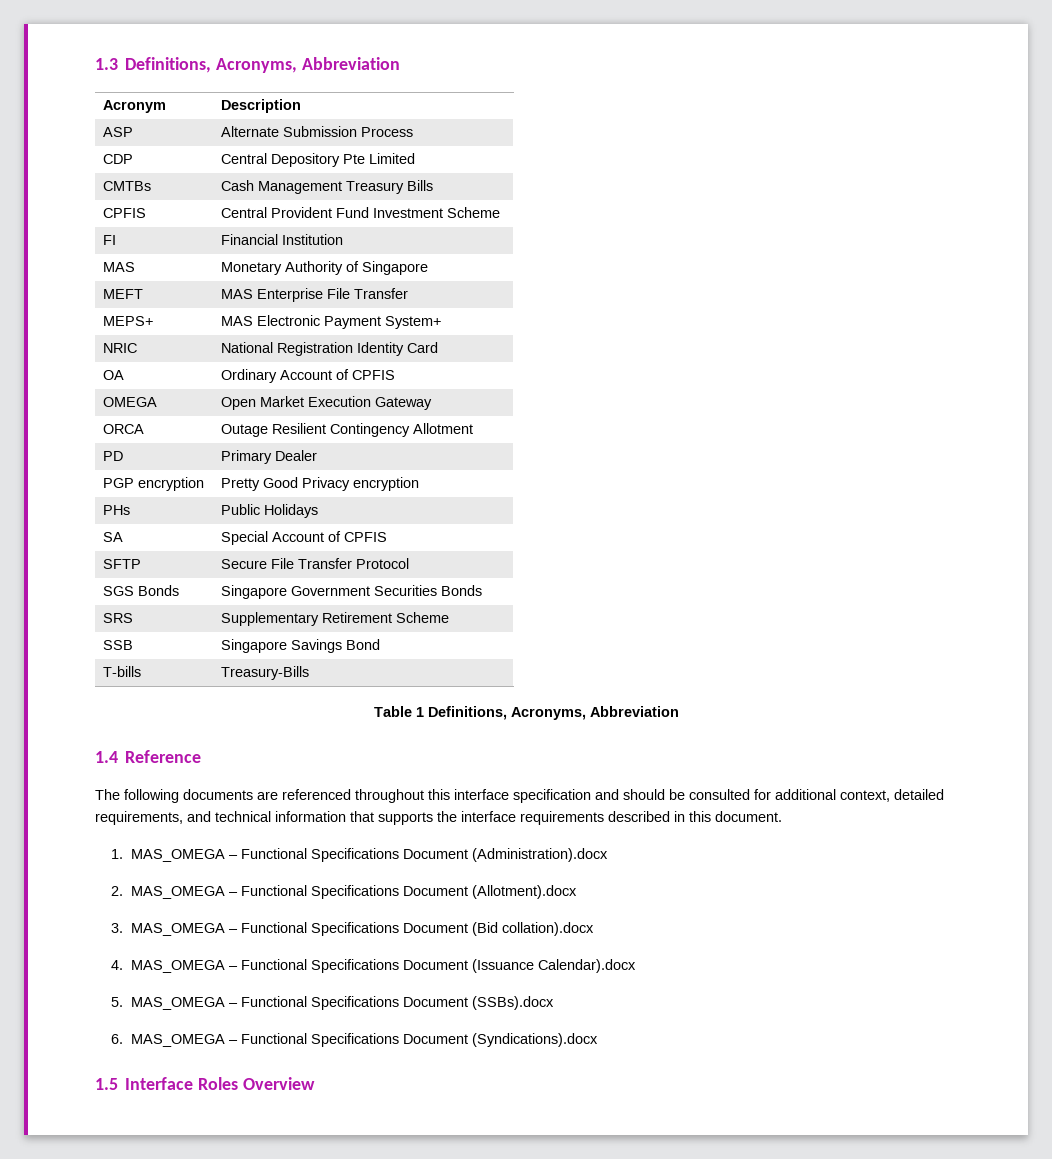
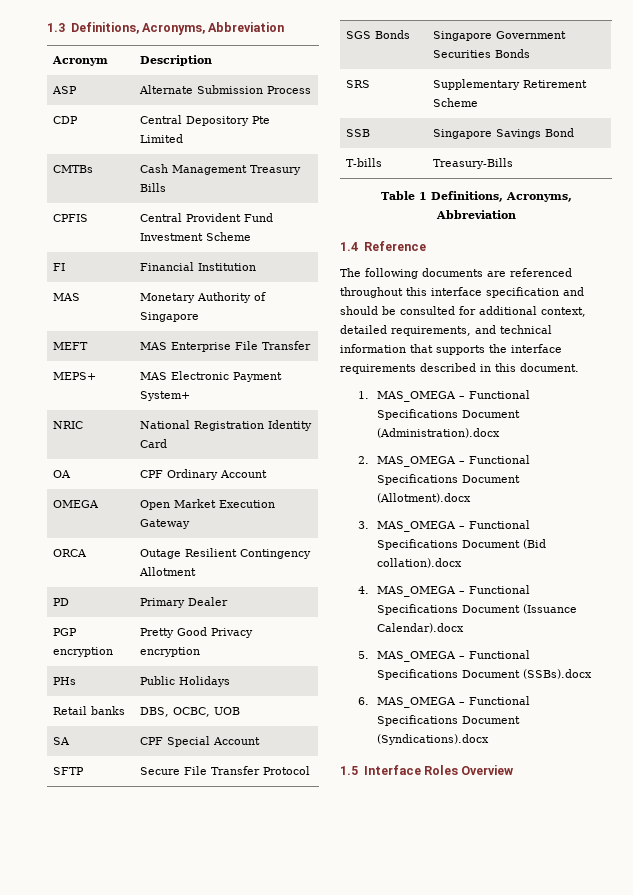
- OA | Ordinary Account of CPFIS
+ OA | CPF Ordinary Account
+ Retail banks | DBS, OCBC, UOB
- SA | Special Account of CPFIS
+ SA | CPF Special Account

